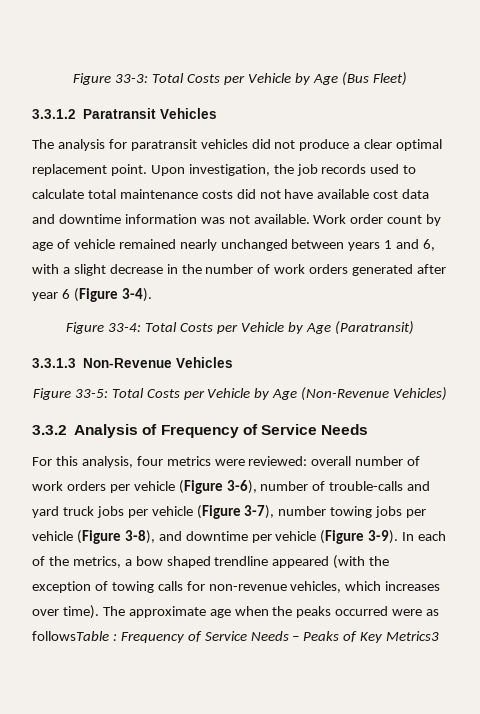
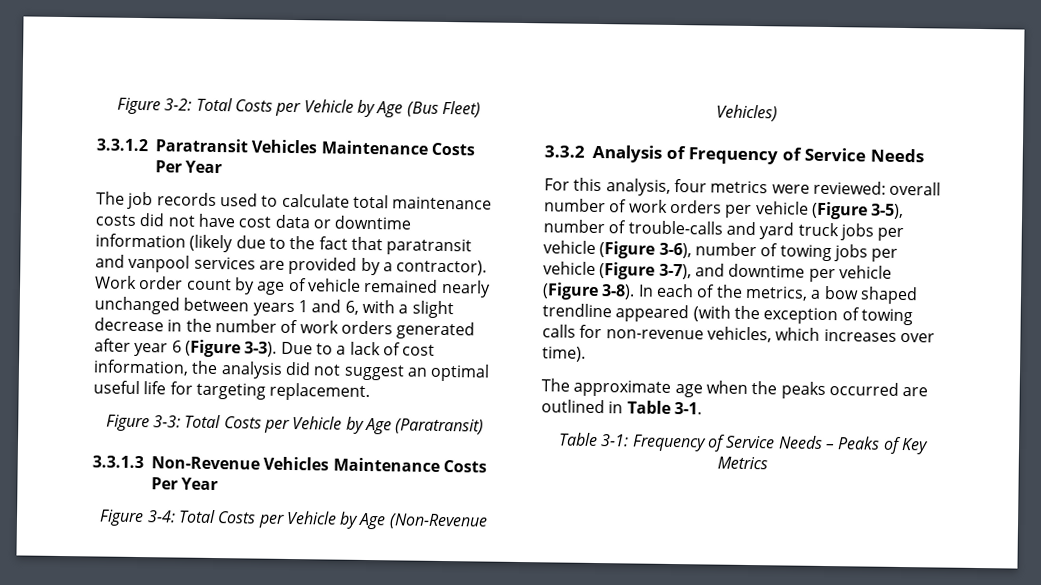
- Figure 33-3: Total Costs per Vehicle by Age (Bus Fleet)
+ Figure 3-2: Total Costs per Vehicle by Age (Bus Fleet)
- 3.3.1.2 Paratransit Vehicles
- The analysis for paratransit vehicles did not produce a clear optimal replacement point. Upon investigation, the job records used to calculate total maintenance costs did not have available cost data and downtime information was not available.
+ 3.3.1.2 Paratransit Vehicles Maintenance Costs Per Year
+ The job records used to calculate total maintenance costs did not have cost data or downtime information (likely due to the fact that paratransit and vanpool services are provided by a contractor).
- Work order count by age of vehicle remained nearly unchanged between years 1 and 6, with a slight decrease in the number of work orders generated after year 6 (Figure 3-4).
- Figure 33-4: Total Costs per Vehicle by Age (Paratransit)
+ Work order count by age of vehicle remained nearly unchanged between years 1 and 6, with a slight decrease in the number of work orders generated after year 6 (Figure 3-3). Due to a lack of cost information, the analysis did not suggest an optimal useful life for targeting replacement.
+ Figure 3-3: Total Costs per Vehicle by Age (Paratransit)
- 3.3.1.3 Non-Revenue Vehicles
- Figure 33-5: Total Costs per Vehicle by Age (Non-Revenue Vehicles)
+ 3.3.1.3 Non-Revenue Vehicles Maintenance Costs Per Year
+ Figure 3-4: Total Costs per Vehicle by Age (Non-Revenue Vehicles)
- For this analysis, four metrics were reviewed: overall number of work orders per vehicle (Figure 3-6), number of trouble-calls and yard truck jobs per vehicle (Figure 3-7), number towing jobs per vehicle (Figure 3-8), and downtime per vehicle (Figure 3-9).
+ For this analysis, four metrics were reviewed: overall number of work orders per vehicle (Figure 3-5), number of trouble-calls and yard truck jobs per vehicle (Figure 3-6), number of towing jobs per vehicle (Figure 3-7), and downtime per vehicle (Figure 3-8).
- In each of the metrics, a bow shaped trendline appeared (with the exception of towing calls for non-revenue vehicles, which increases over time). The approximate age when the peaks occurred were as followsTable : Frequency of Service Needs – Peaks of Key Metrics3
+ In each of the metrics, a bow shaped trendline appeared (with the exception of towing calls for non-revenue vehicles, which increases over time).
+ The approximate age when the peaks occurred are outlined in Table 3-1.
+ Table 3-1: Frequency of Service Needs – Peaks of Key Metrics

